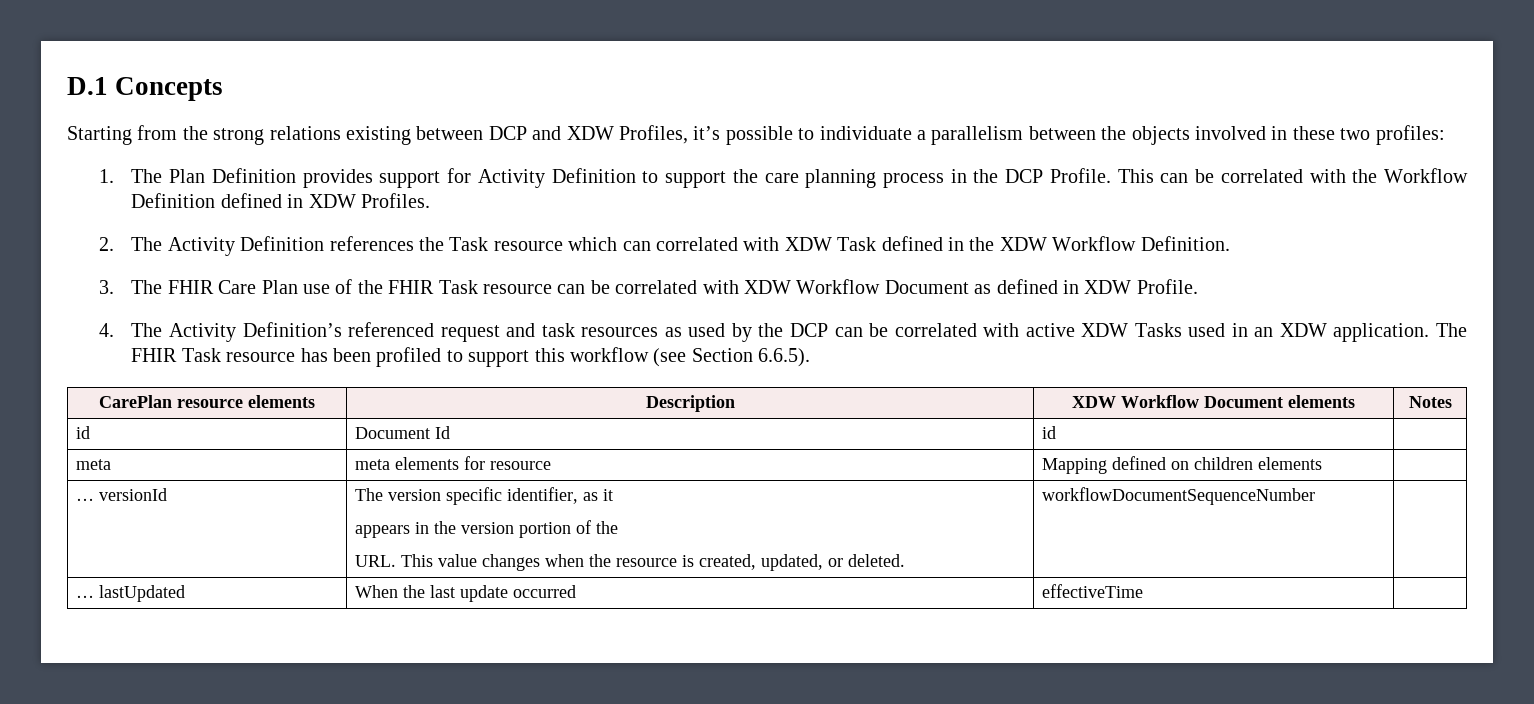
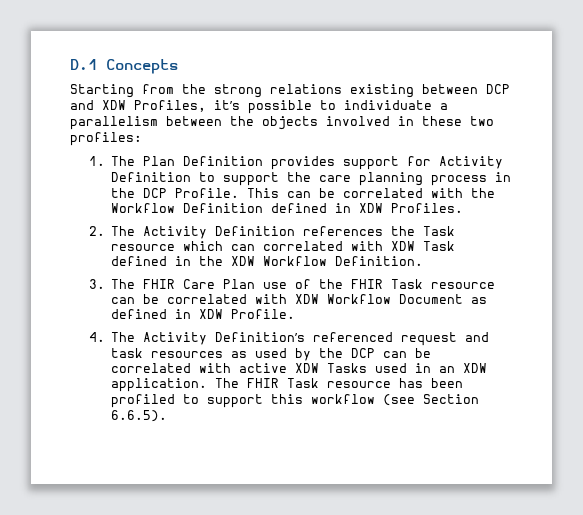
- CarePlan resource elements | Description | XDW Workflow Document elements | Notes
- id | Document Id | id |
- meta | meta elements for resource | Mapping defined on children elements |
- … versionId | The version specific identifier, as it
- appears in the version portion of the
- URL. This value changes when the resource is created, updated, or deleted. | workflowDocumentSequenceNumber |
- … lastUpdated | When the last update occurred | effectiveTime |

